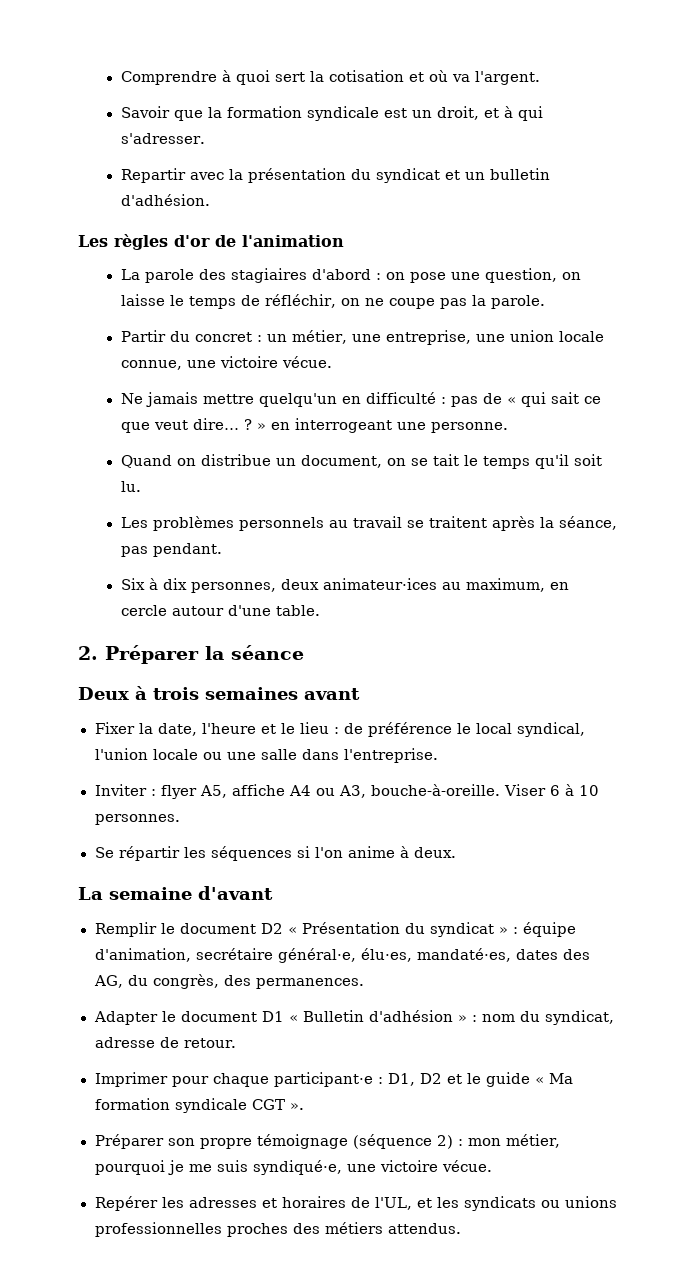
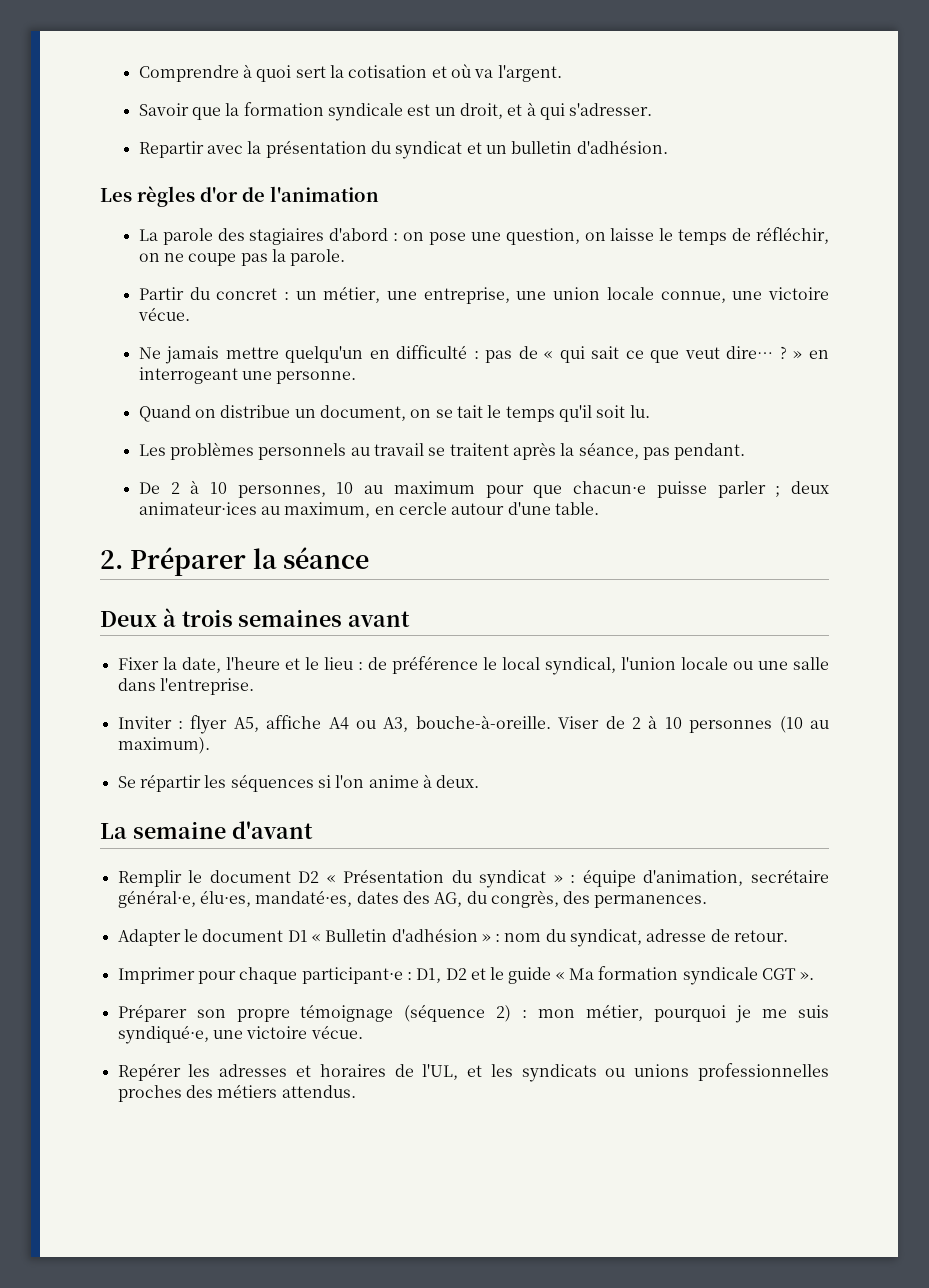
- Six à dix personnes, deux animateur·ices au maximum, en cercle autour d'une table.
+ De 2 à 10 personnes, 10 au maximum pour que chacun·e puisse parler ; deux animateur·ices au maximum, en cercle autour d'une table.
- Viser 6 à 10 personnes.
+ Viser de 2 à 10 personnes (10 au maximum).

